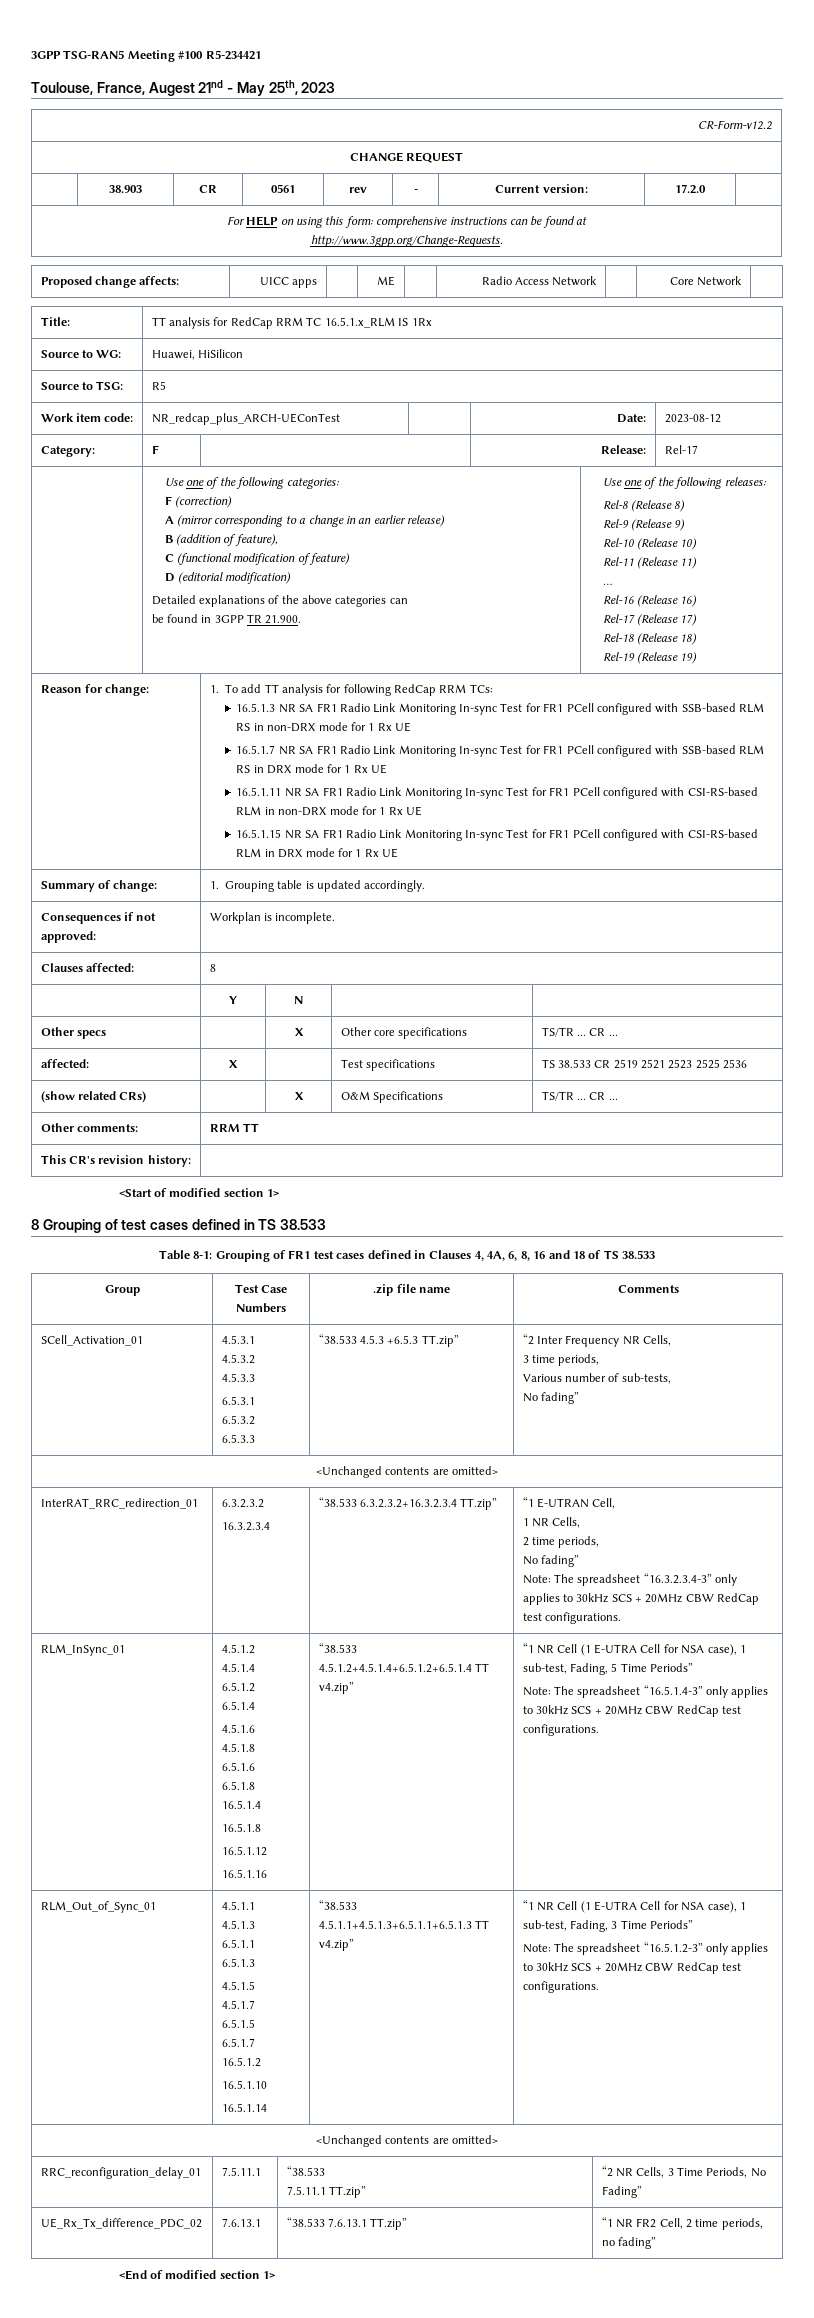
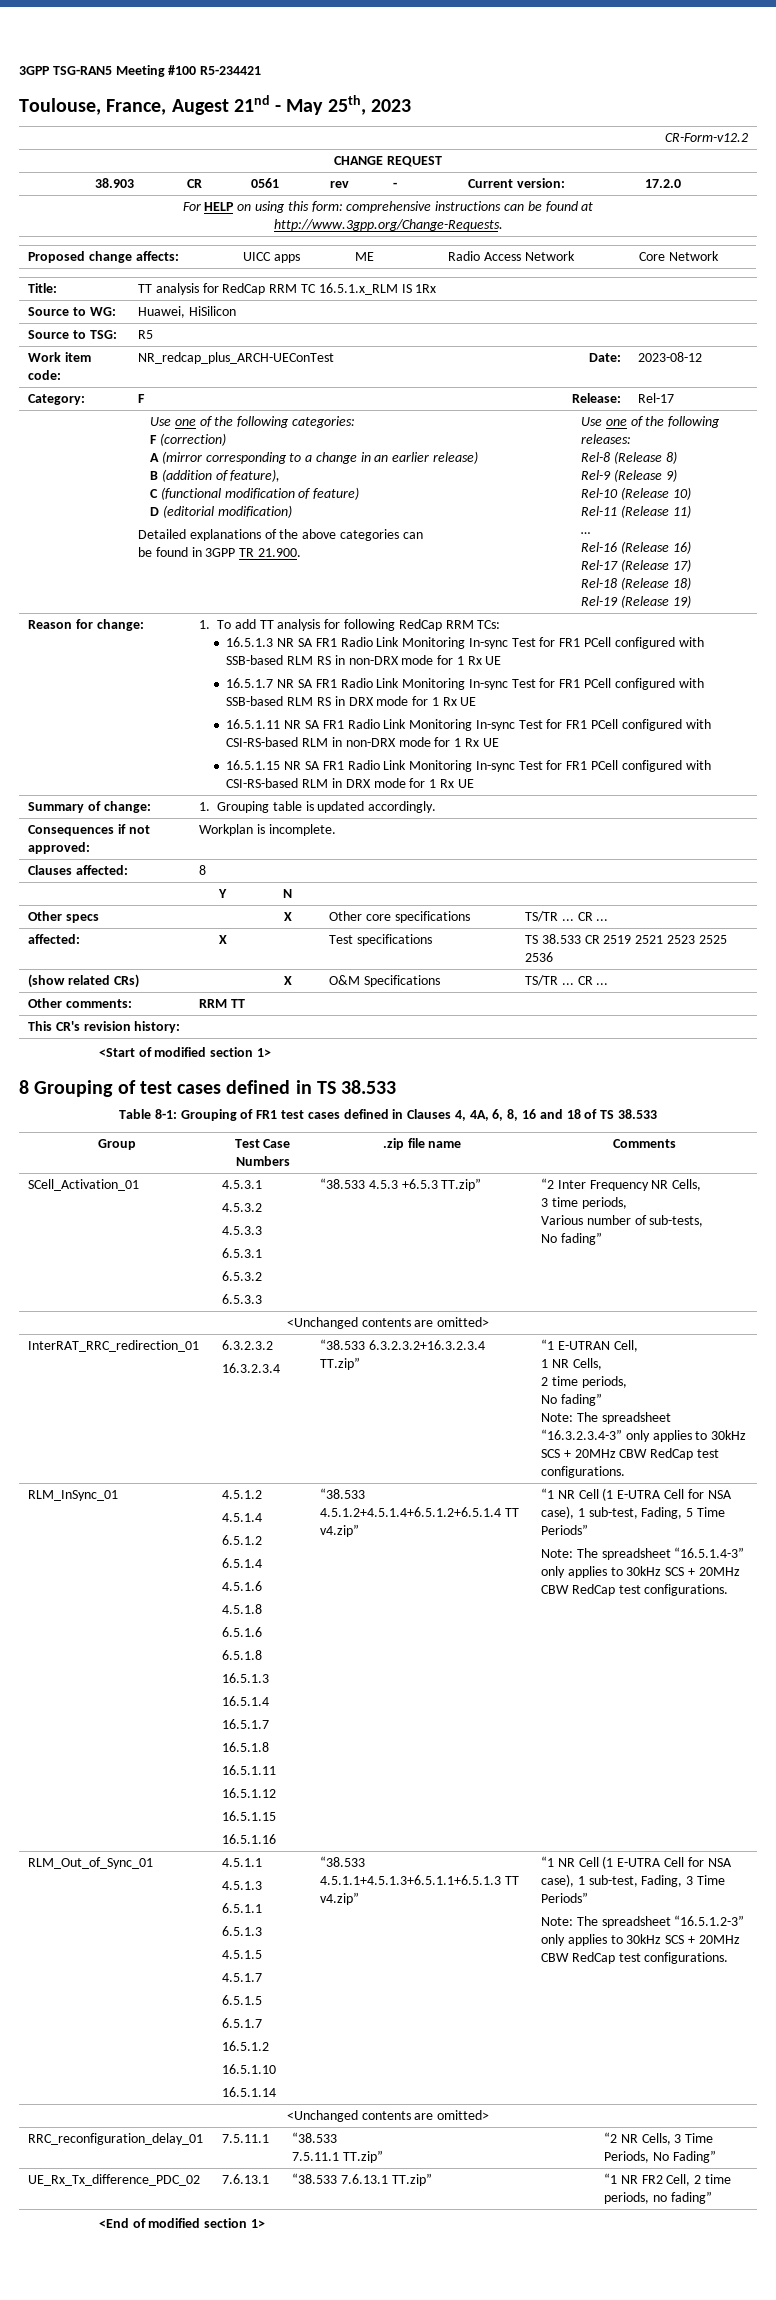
  6.5.1.8
+ 16.5.1.3
  16.5.1.4
+ 16.5.1.7
  16.5.1.8
+ 16.5.1.11
  16.5.1.12
+ 16.5.1.15

